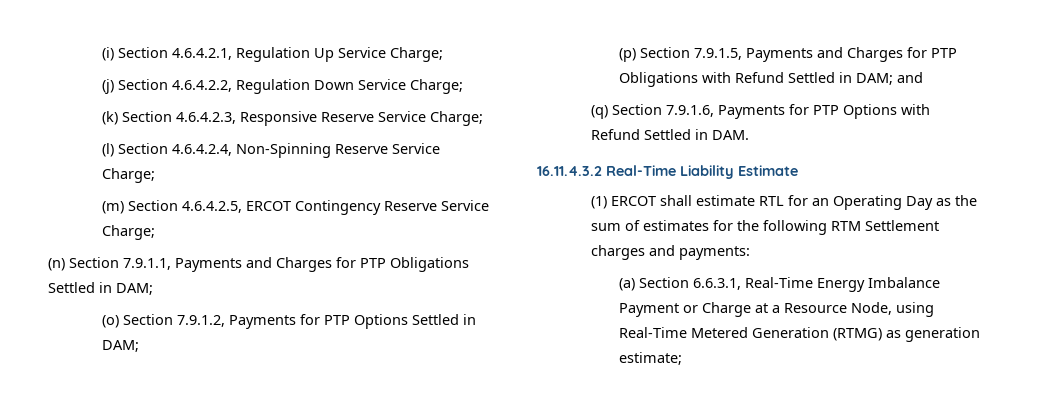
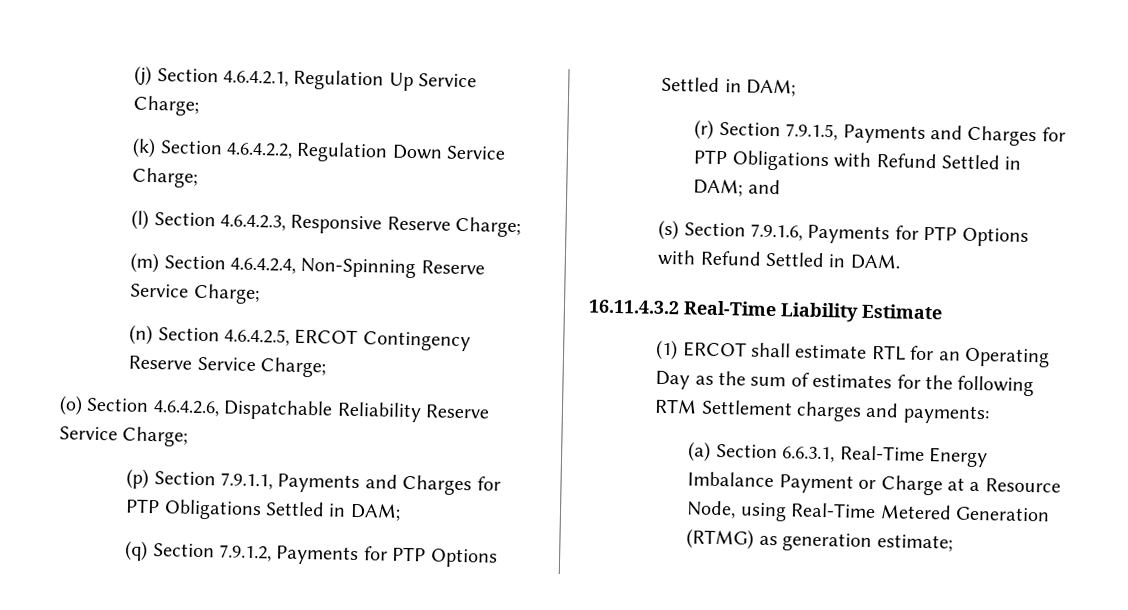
- (i) Section 4.6.4.2.1, Regulation Up Service Charge;
+ (j) Section 4.6.4.2.1, Regulation Up Service Charge;
- (j) Section 4.6.4.2.2, Regulation Down Service Charge;
+ (k) Section 4.6.4.2.2, Regulation Down Service Charge;
- (k) Section 4.6.4.2.3, Responsive Reserve Service Charge;
- (l) Section 4.6.4.2.4, Non-Spinning Reserve Service Charge;
+ (l) Section 4.6.4.2.3, Responsive Reserve Charge;
+ (m) Section 4.6.4.2.4, Non-Spinning Reserve Service Charge;
- (m) Section 4.6.4.2.5, ERCOT Contingency Reserve Service Charge;
+ (n) Section 4.6.4.2.5, ERCOT Contingency Reserve Service Charge;
- (n) Section 7.9.1.1, Payments and Charges for PTP Obligations Settled in DAM;
+ (o) Section 4.6.4.2.6, Dispatchable Reliability Reserve Service Charge;
+ (p) Section 7.9.1.1, Payments and Charges for PTP Obligations Settled in DAM;
- (o) Section 7.9.1.2, Payments for PTP Options Settled in DAM;
+ (q) Section 7.9.1.2, Payments for PTP Options Settled in DAM;
- (p) Section 7.9.1.5, Payments and Charges for PTP Obligations with Refund Settled in DAM; and
+ (r) Section 7.9.1.5, Payments and Charges for PTP Obligations with Refund Settled in DAM; and
- (q) Section 7.9.1.6, Payments for PTP Options with Refund Settled in DAM.
+ (s) Section 7.9.1.6, Payments for PTP Options with Refund Settled in DAM.

